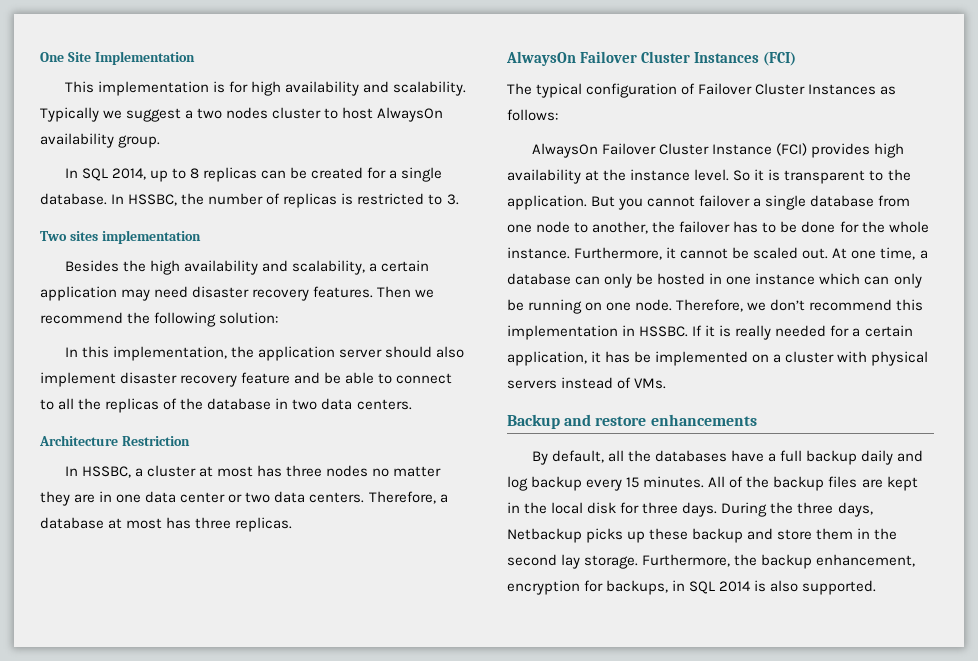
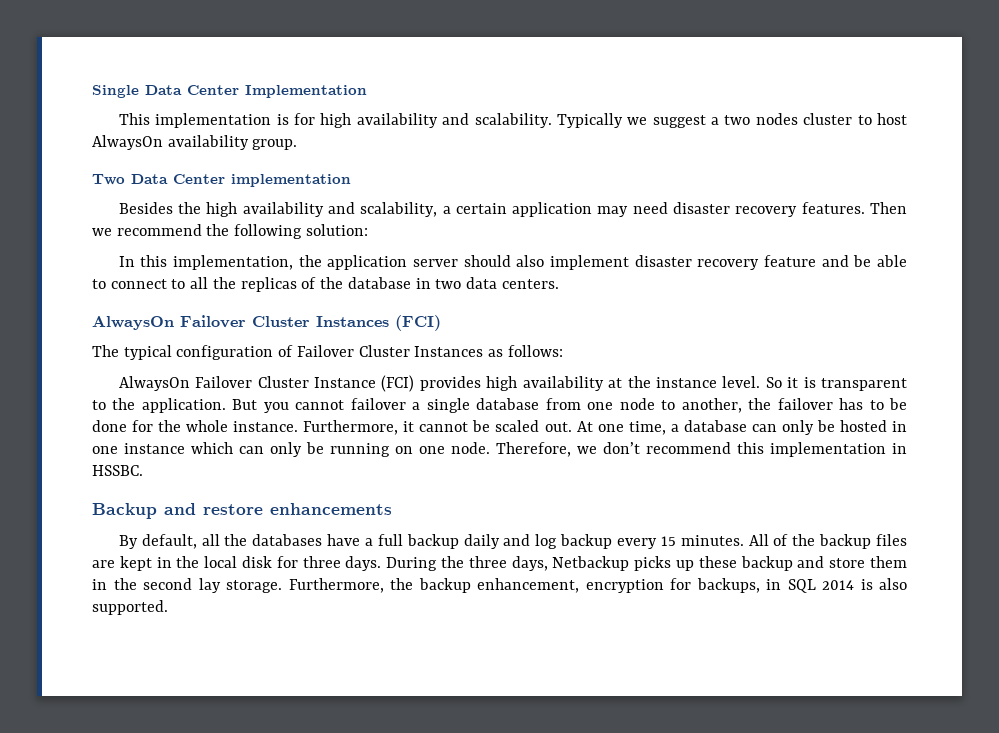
- One Site Implementation
+ Single Data Center Implementation
- In SQL 2014, up to 8 replicas can be created for a single database. In HSSBC, the number of replicas is restricted to 3.
- Two sites implementation
+ Two Data Center implementation
- Architecture Restriction
- In HSSBC, a cluster at most has three nodes no matter they are in one data center or two data centers. Therefore, a database at most has three replicas.
- If it is really needed for a certain application, it has be implemented on a cluster with physical servers instead of VMs.

